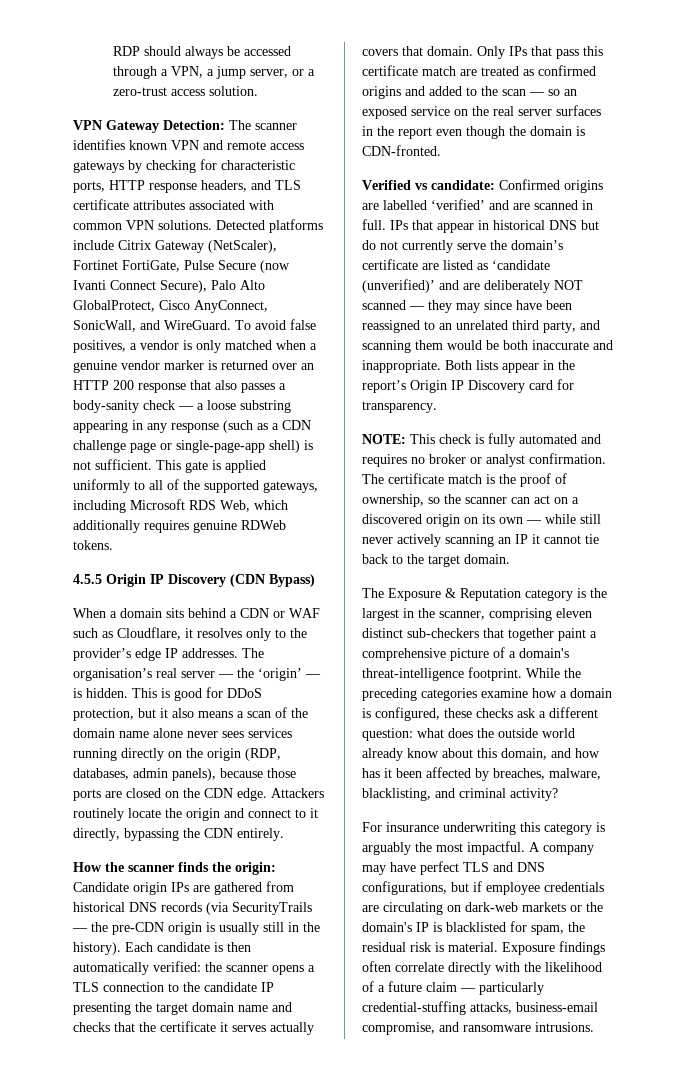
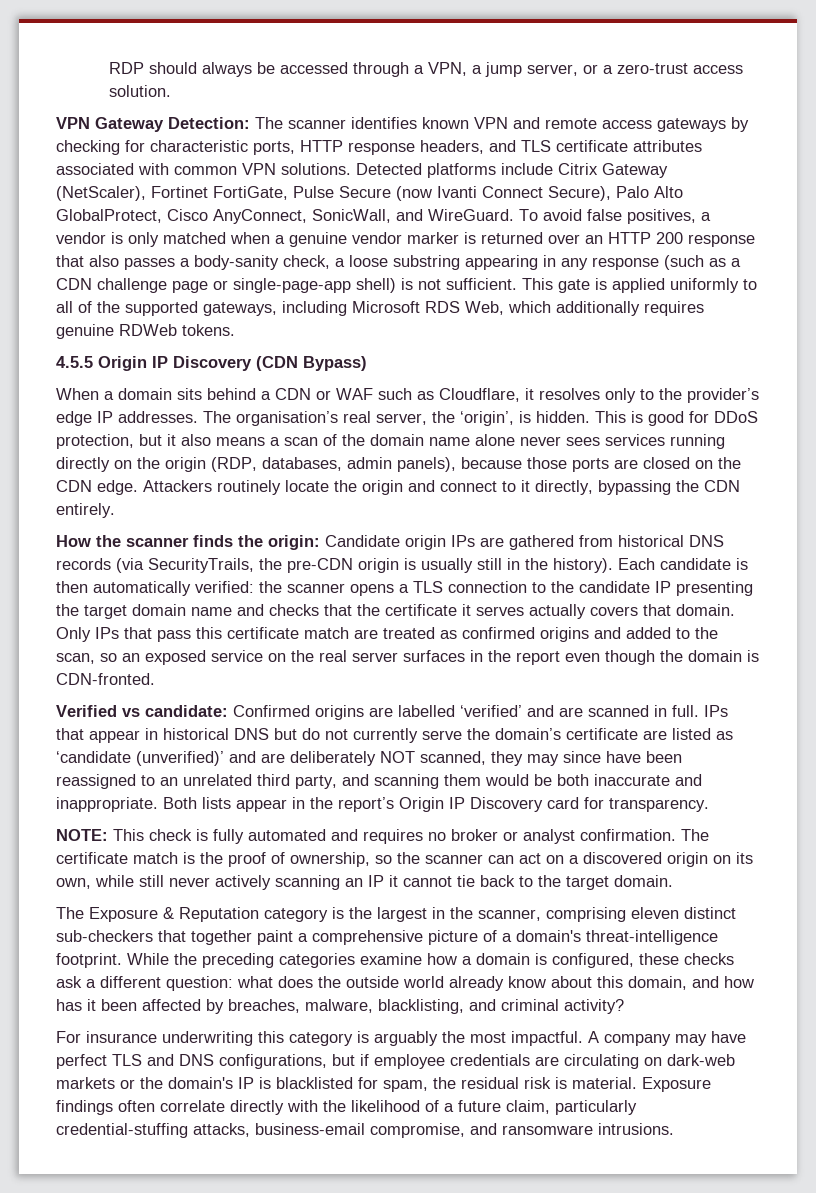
- To avoid false positives, a vendor is only matched when a genuine vendor marker is returned over an HTTP 200 response that also passes a body-sanity check — a loose substring appearing in any response (such as a CDN challenge page or single-page-app shell) is not sufficient.
+ To avoid false positives, a vendor is only matched when a genuine vendor marker is returned over an HTTP 200 response that also passes a body-sanity check, a loose substring appearing in any response (such as a CDN challenge page or single-page-app shell) is not sufficient.
- The organisation’s real server — the ‘origin’ — is hidden.
+ The organisation’s real server, the ‘origin’, is hidden.
- How the scanner finds the origin: Candidate origin IPs are gathered from historical DNS records (via SecurityTrails — the pre-CDN origin is usually still in the history).
+ How the scanner finds the origin: Candidate origin IPs are gathered from historical DNS records (via SecurityTrails, the pre-CDN origin is usually still in the history).
- Only IPs that pass this certificate match are treated as confirmed origins and added to the scan — so an exposed service on the real server surfaces in the report even though the domain is CDN-fronted.
+ Only IPs that pass this certificate match are treated as confirmed origins and added to the scan, so an exposed service on the real server surfaces in the report even though the domain is CDN-fronted.
- IPs that appear in historical DNS but do not currently serve the domain’s certificate are listed as ‘candidate (unverified)’ and are deliberately NOT scanned — they may since have been reassigned to an unrelated third party, and scanning them would be both inaccurate and inappropriate.
+ IPs that appear in historical DNS but do not currently serve the domain’s certificate are listed as ‘candidate (unverified)’ and are deliberately NOT scanned, they may since have been reassigned to an unrelated third party, and scanning them would be both inaccurate and inappropriate.
- The certificate match is the proof of ownership, so the scanner can act on a discovered origin on its own — while still never actively scanning an IP it cannot tie back to the target domain.
+ The certificate match is the proof of ownership, so the scanner can act on a discovered origin on its own, while still never actively scanning an IP it cannot tie back to the target domain.
- Exposure findings often correlate directly with the likelihood of a future claim — particularly credential-stuffing attacks, business-email compromise, and ransomware intrusions.
+ Exposure findings often correlate directly with the likelihood of a future claim, particularly credential-stuffing attacks, business-email compromise, and ransomware intrusions.

